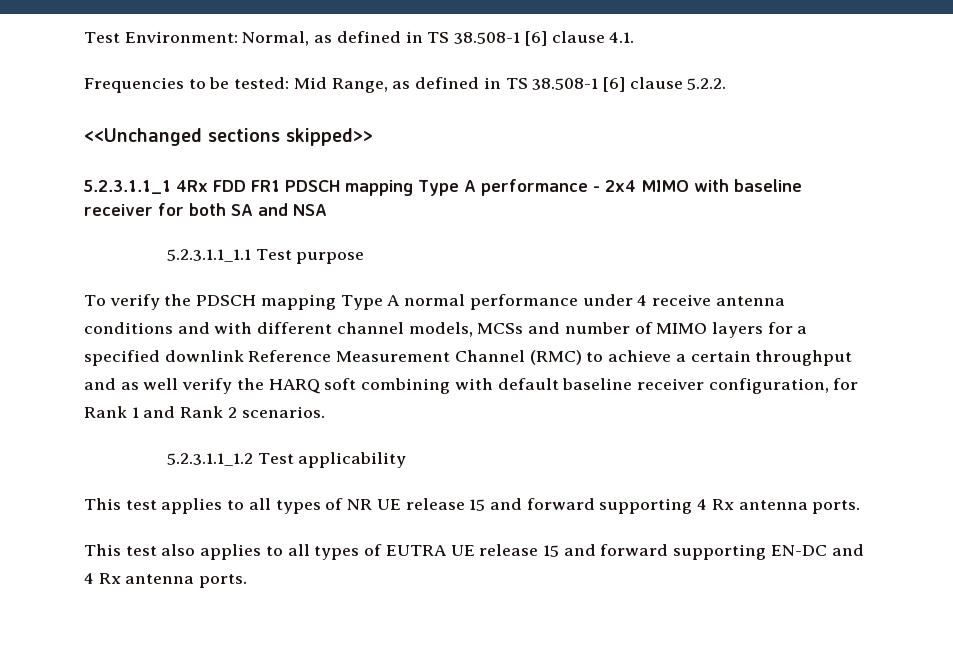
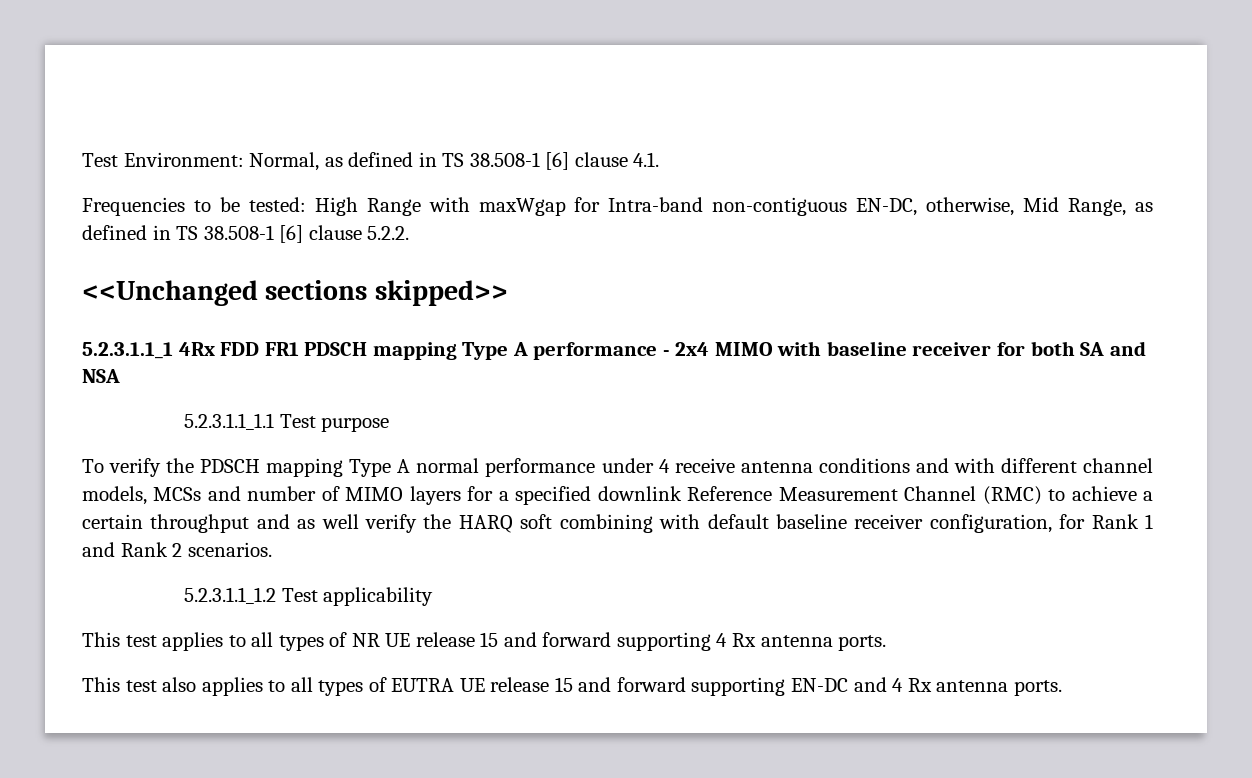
- Frequencies to be tested: Mid Range, as defined in TS 38.508-1 [6] clause 5.2.2.
+ Frequencies to be tested: High Range with maxWgap for Intra-band non-contiguous EN-DC, otherwise, Mid Range, as defined in TS 38.508-1 [6] clause 5.2.2.

